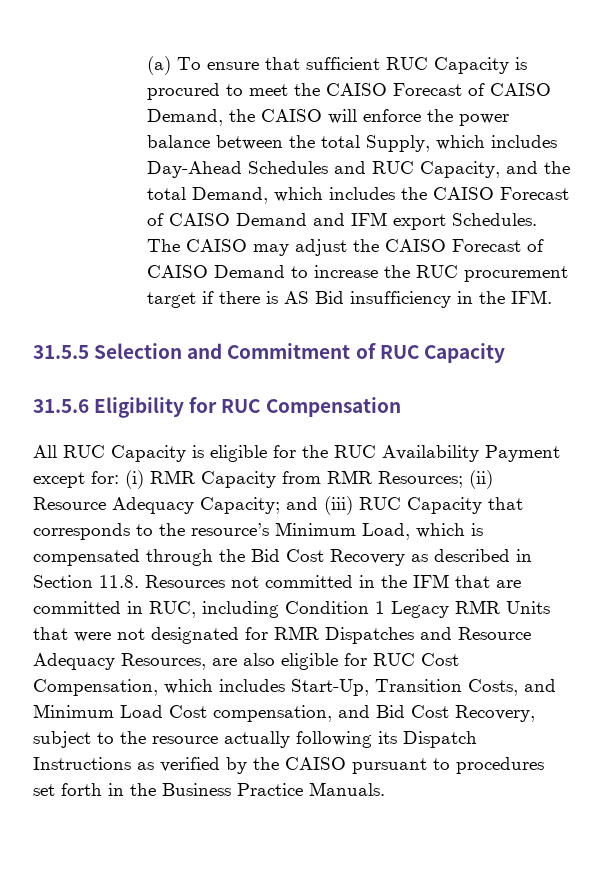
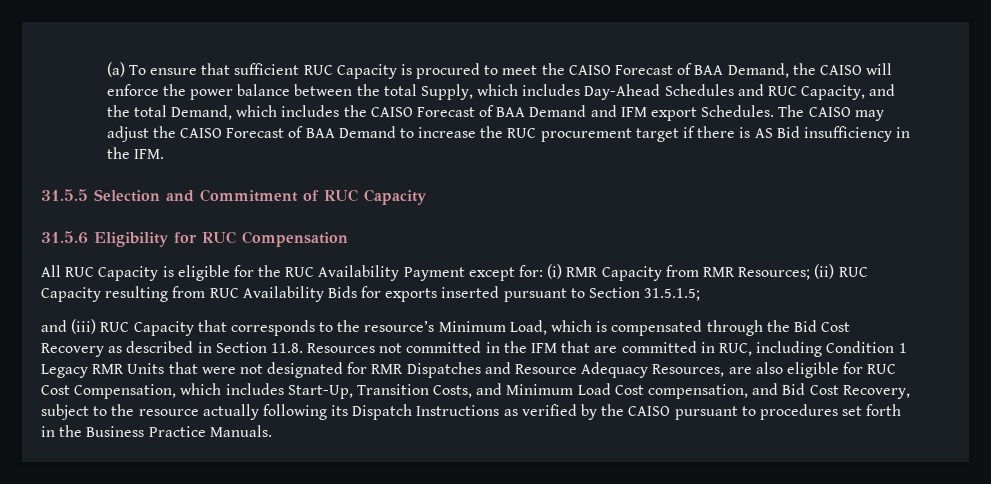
- (a) To ensure that sufficient RUC Capacity is procured to meet the CAISO Forecast of CAISO Demand, the CAISO will enforce the power balance between the total Supply, which includes Day-Ahead Schedules and RUC Capacity, and the total Demand, which includes the CAISO Forecast of CAISO Demand and IFM export Schedules.
+ (a) To ensure that sufficient RUC Capacity is procured to meet the CAISO Forecast of BAA Demand, the CAISO will enforce the power balance between the total Supply, which includes Day-Ahead Schedules and RUC Capacity, and the total Demand, which includes the CAISO Forecast of BAA Demand and IFM export Schedules.
- The CAISO may adjust the CAISO Forecast of CAISO Demand to increase the RUC procurement target if there is AS Bid insufficiency in the IFM.
+ The CAISO may adjust the CAISO Forecast of BAA Demand to increase the RUC procurement target if there is AS Bid insufficiency in the IFM.
- (ii) Resource Adequacy Capacity; and (iii) RUC Capacity that corresponds to the resource’s Minimum Load, which is compensated through the Bid Cost Recovery as described in Section 11.8. Resources not committed in the IFM that are committed in RUC, including Condition 1 Legacy RMR Units that were not designated for RMR Dispatches and Resource Adequacy Resources, are also eligible for RUC Cost Compensation, which includes Start-Up, Transition Costs, and Minimum Load Cost compensation, and Bid Cost Recovery, subject to the resource actually following its Dispatch Instructions as verified by the CAISO pursuant to procedures set forth in the Business Practice Manuals.
+ (ii) RUC Capacity resulting from RUC Availability Bids for exports inserted pursuant to Section 31.5.1.5;
+ and (iii) RUC Capacity that corresponds to the resource’s Minimum Load, which is compensated through the Bid Cost Recovery as described in Section 11.8. Resources not committed in the IFM that are committed in RUC, including Condition 1 Legacy RMR Units that were not designated for RMR Dispatches and Resource Adequacy Resources, are also eligible for RUC Cost Compensation, which includes Start-Up, Transition Costs, and Minimum Load Cost compensation, and Bid Cost Recovery, subject to the resource actually following its Dispatch Instructions as verified by the CAISO pursuant to procedures set forth in the Business Practice Manuals.

